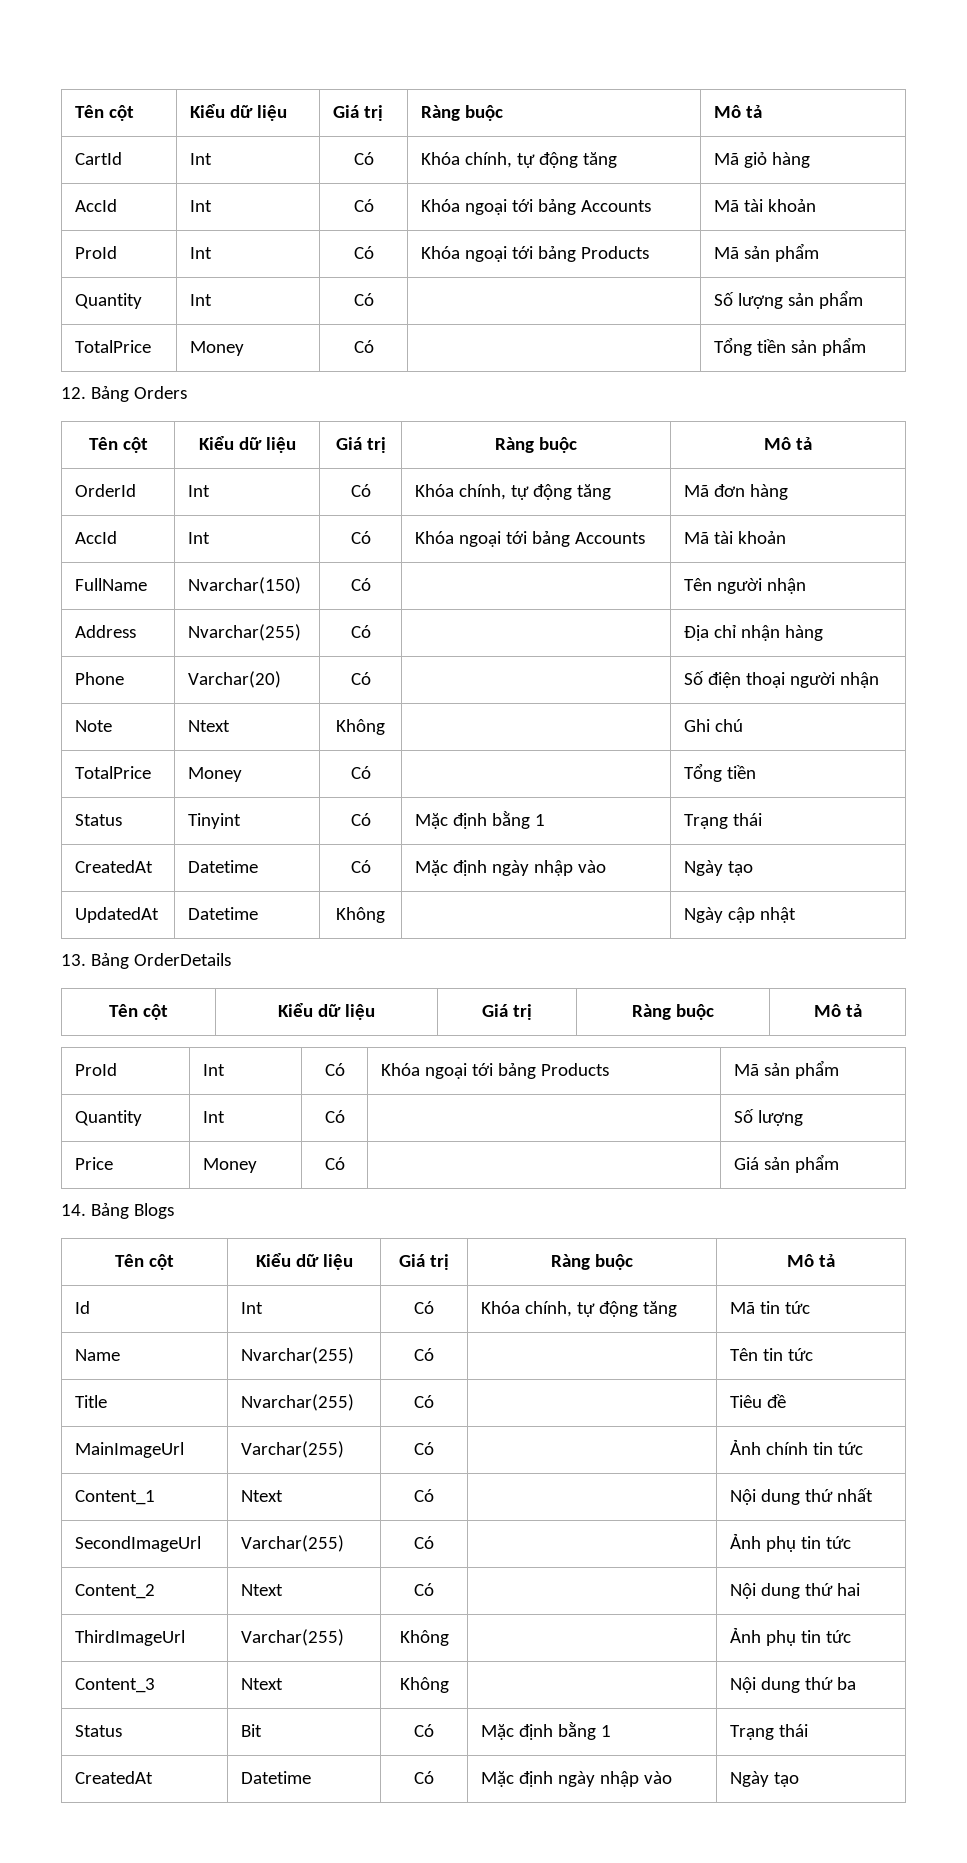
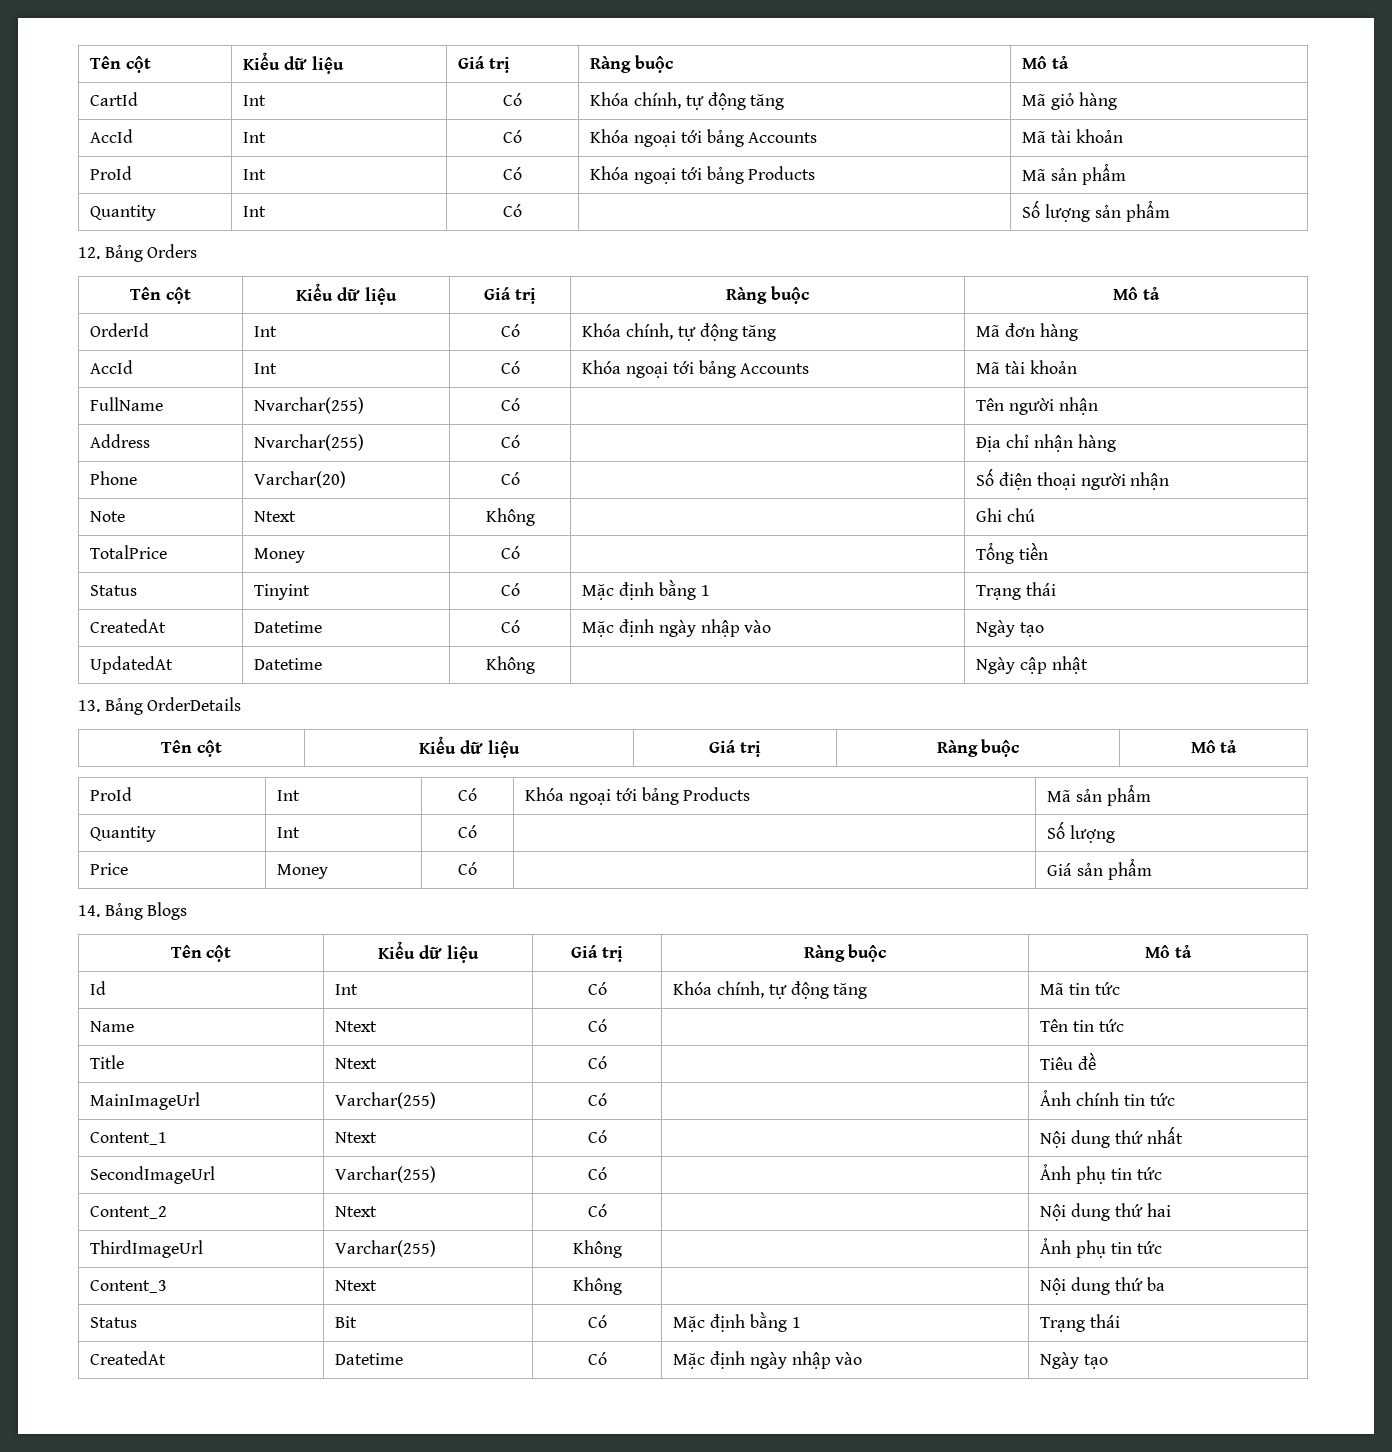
- TotalPrice | Money | Có | | Tổng tiền sản phẩm
- FullName | Nvarchar(150) | Có | | Tên người nhận
+ FullName | Nvarchar(255) | Có | | Tên người nhận
- Name | Nvarchar(255) | Có | | Tên tin tức
+ Name | Ntext | Có | | Tên tin tức
- Title | Nvarchar(255) | Có | | Tiêu đề
+ Title | Ntext | Có | | Tiêu đề

